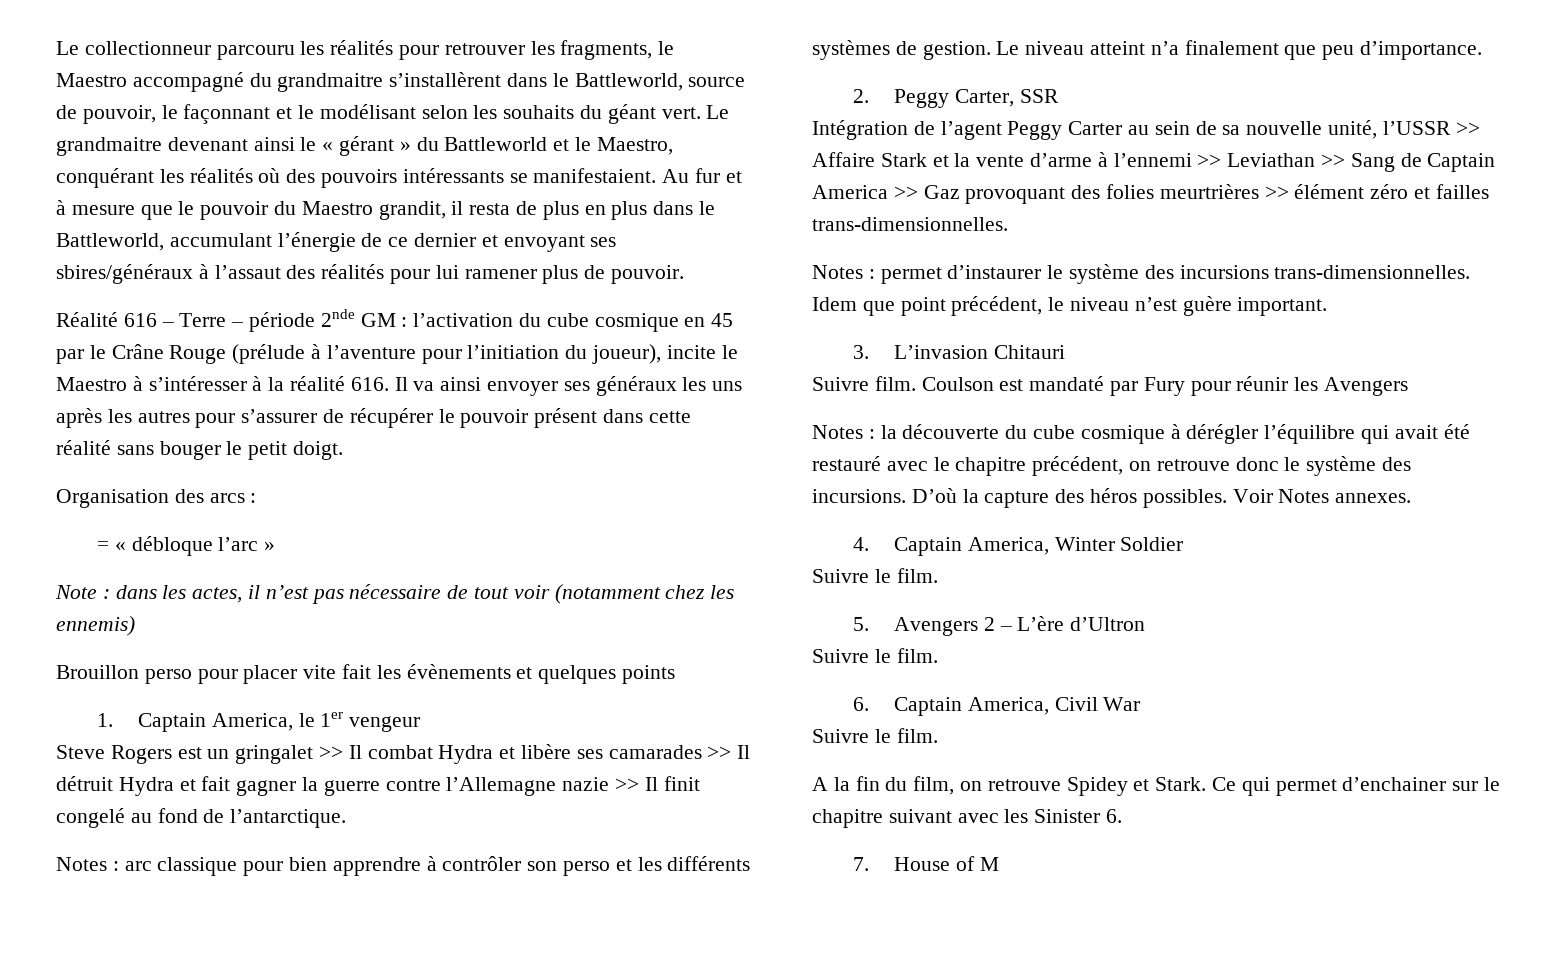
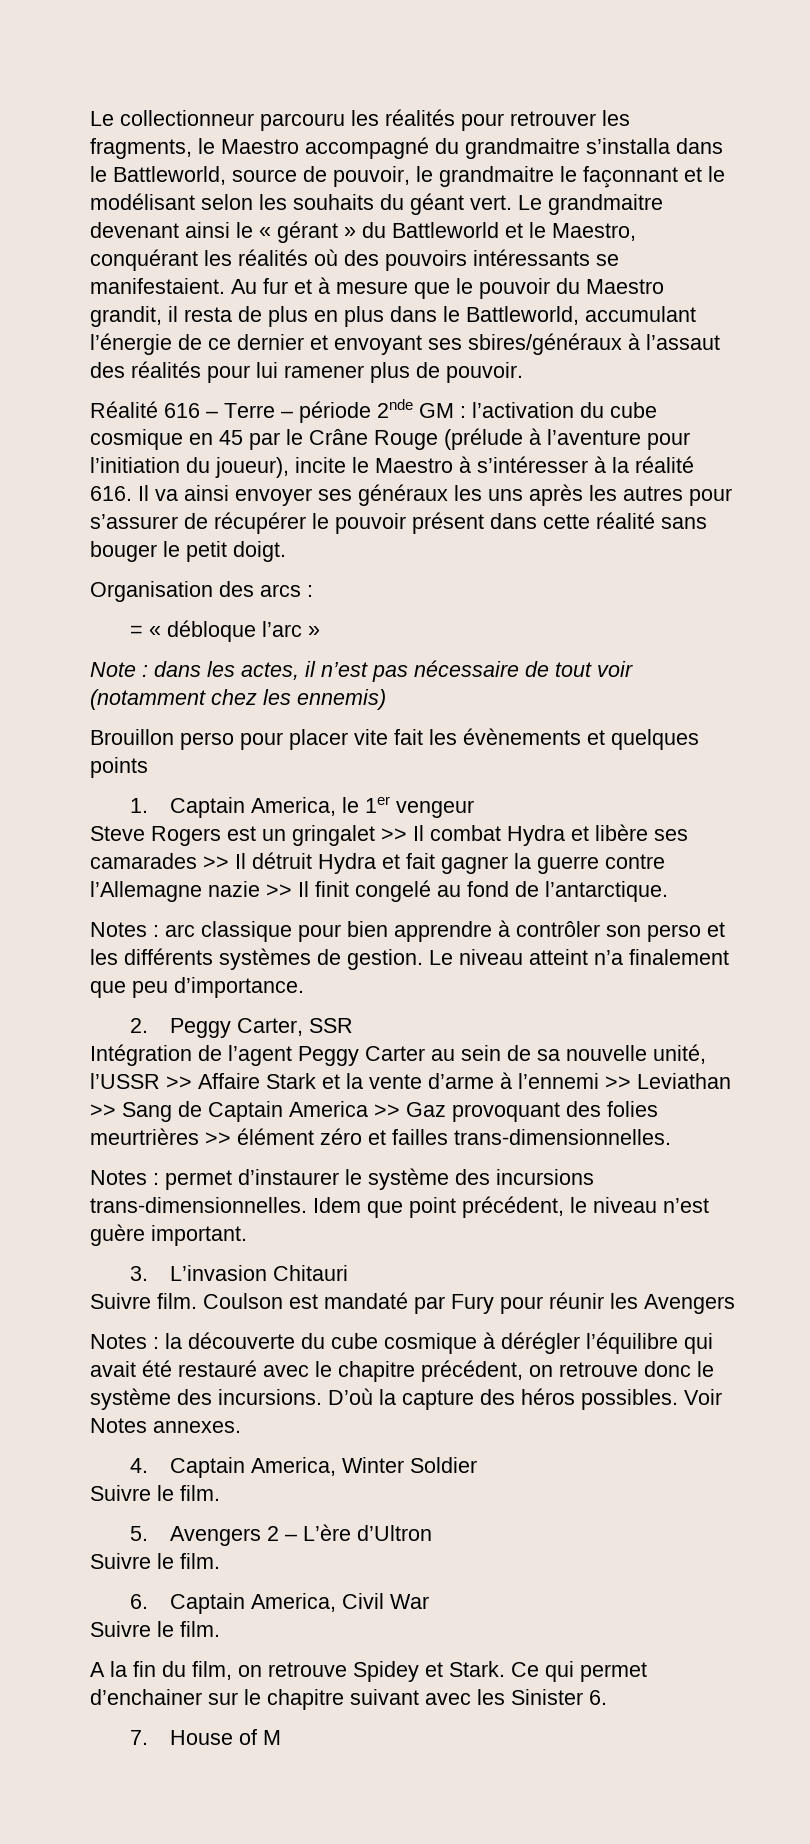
- Le collectionneur parcouru les réalités pour retrouver les fragments, le Maestro accompagné du grandmaitre s’installèrent dans le Battleworld, source de pouvoir, le façonnant et le modélisant selon les souhaits du géant vert.
+ Le collectionneur parcouru les réalités pour retrouver les fragments, le Maestro accompagné du grandmaitre s’installa dans le Battleworld, source de pouvoir, le grandmaitre le façonnant et le modélisant selon les souhaits du géant vert.

